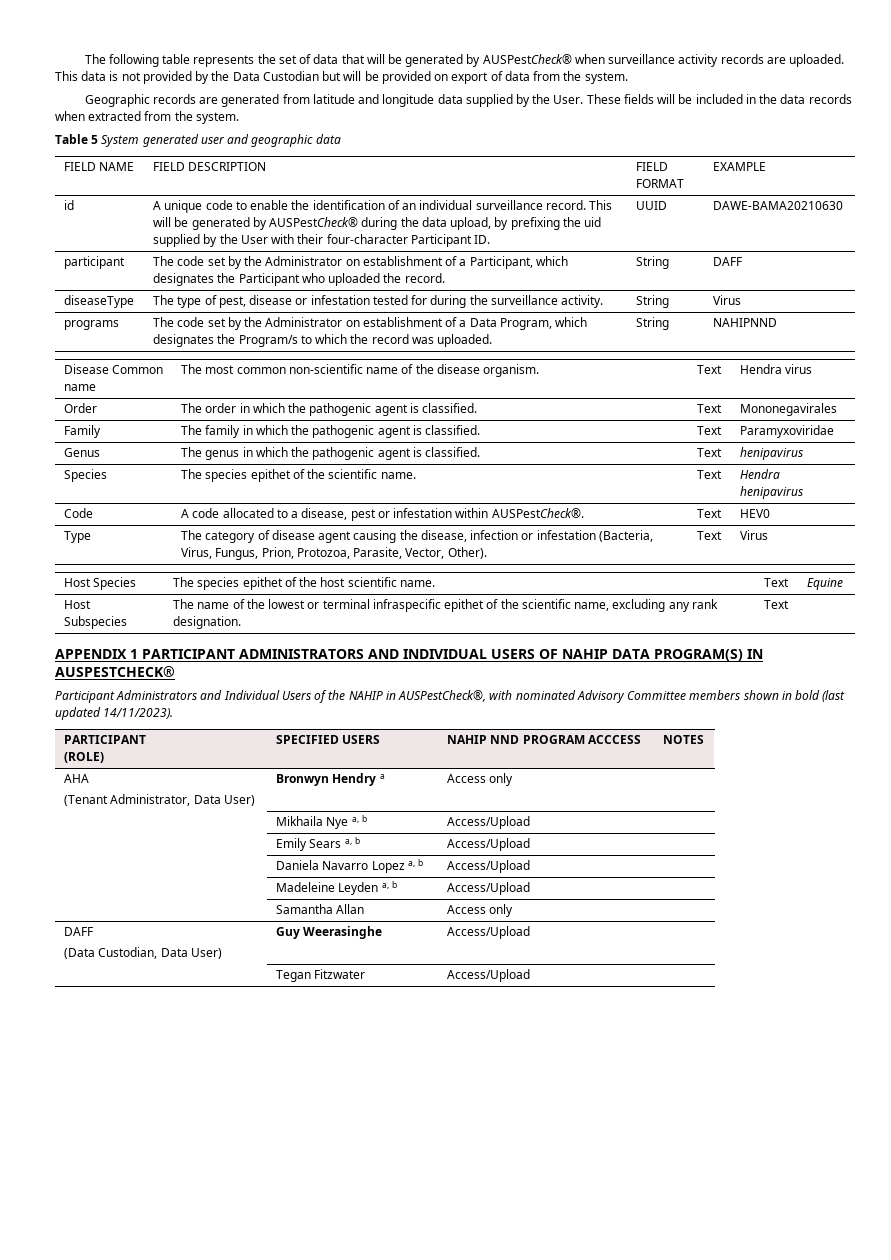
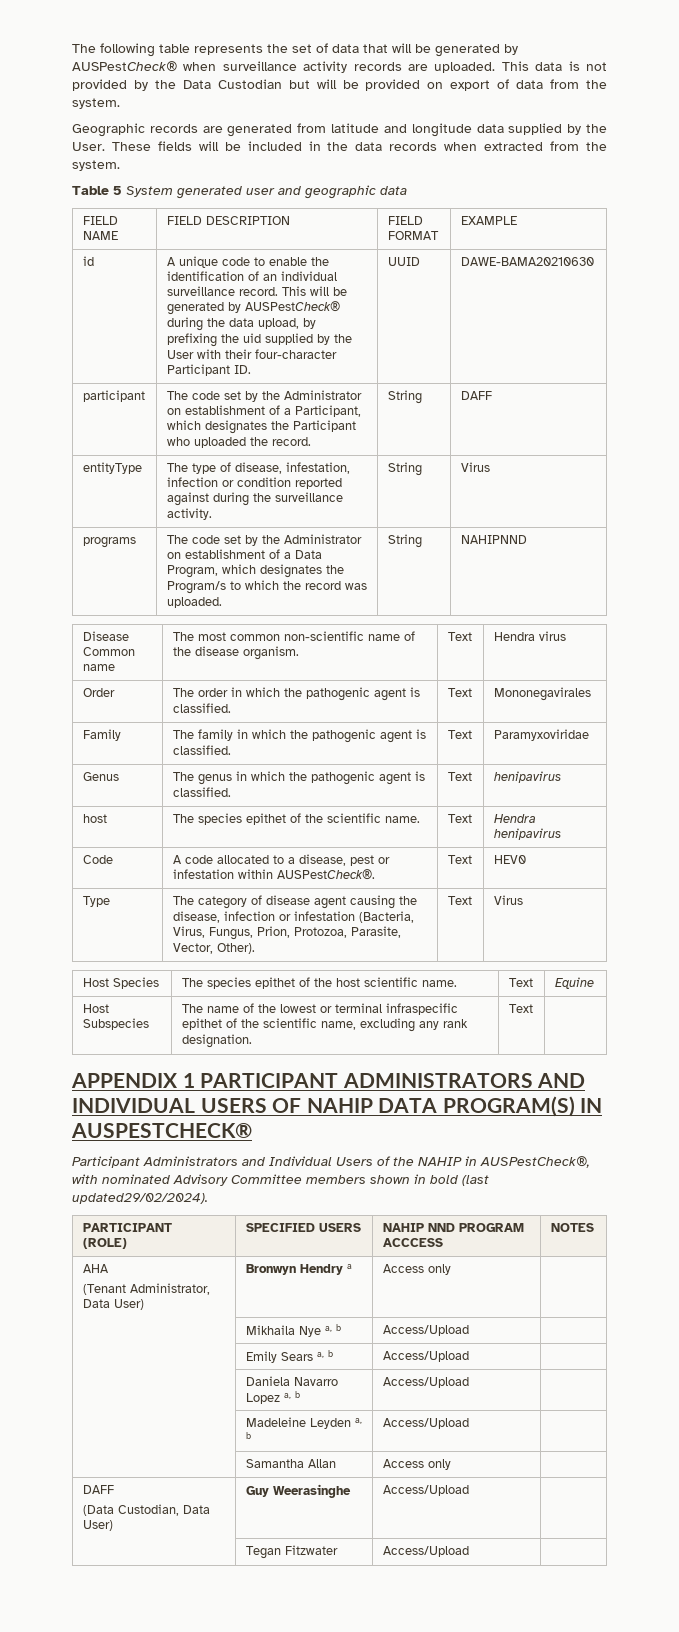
- diseaseType | The type of pest, disease or infestation tested for during the surveillance activity. | String | Virus
+ entityType | The type of disease, infestation, infection or condition reported against during the surveillance activity. | String | Virus
- Species | The species epithet of the scientific name. | Text | Hendra henipavirus
+ host | The species epithet of the scientific name. | Text | Hendra henipavirus
- Participant Administrators and Individual Users of the NAHIP in AUSPestCheck®, with nominated Advisory Committee members shown in bold (last updated 14/11/2023).
+ Participant Administrators and Individual Users of the NAHIP in AUSPestCheck®, with nominated Advisory Committee members shown in bold (last updated29/02/2024).

